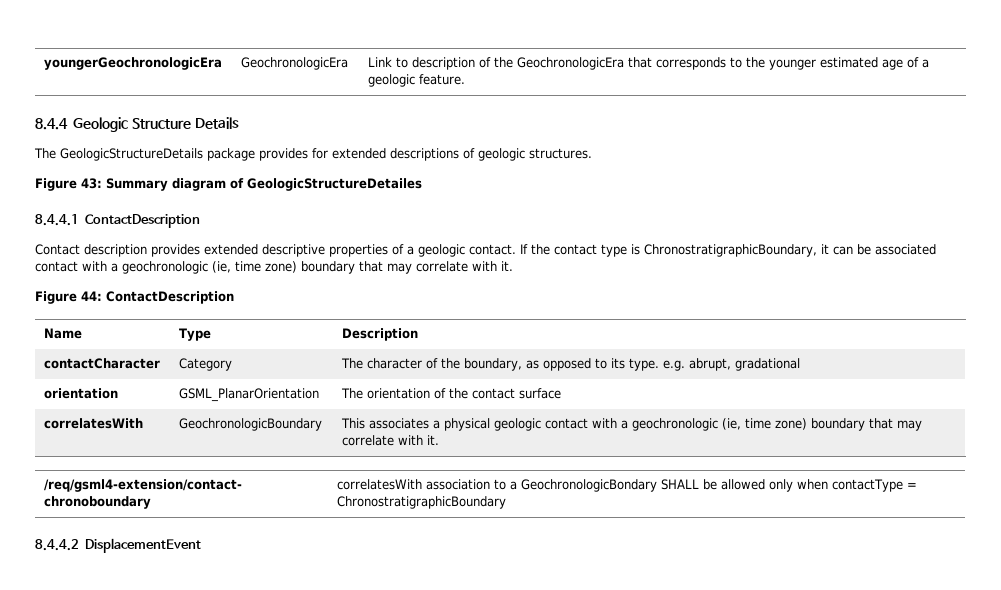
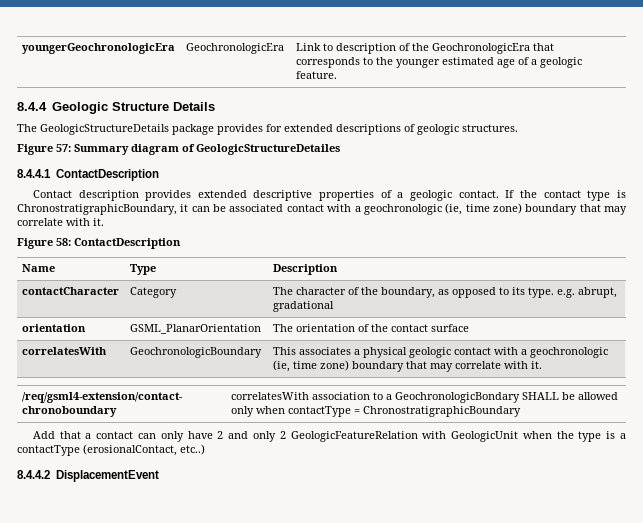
- Figure 43: Summary diagram of GeologicStructureDetailes
+ Figure 57: Summary diagram of GeologicStructureDetailes
- Figure 44: ContactDescription
+ Figure 58: ContactDescription
+ Add that a contact can only have 2 and only 2 GeologicFeatureRelation with GeologicUnit when the type is a contactType (erosionalContact, etc..)

